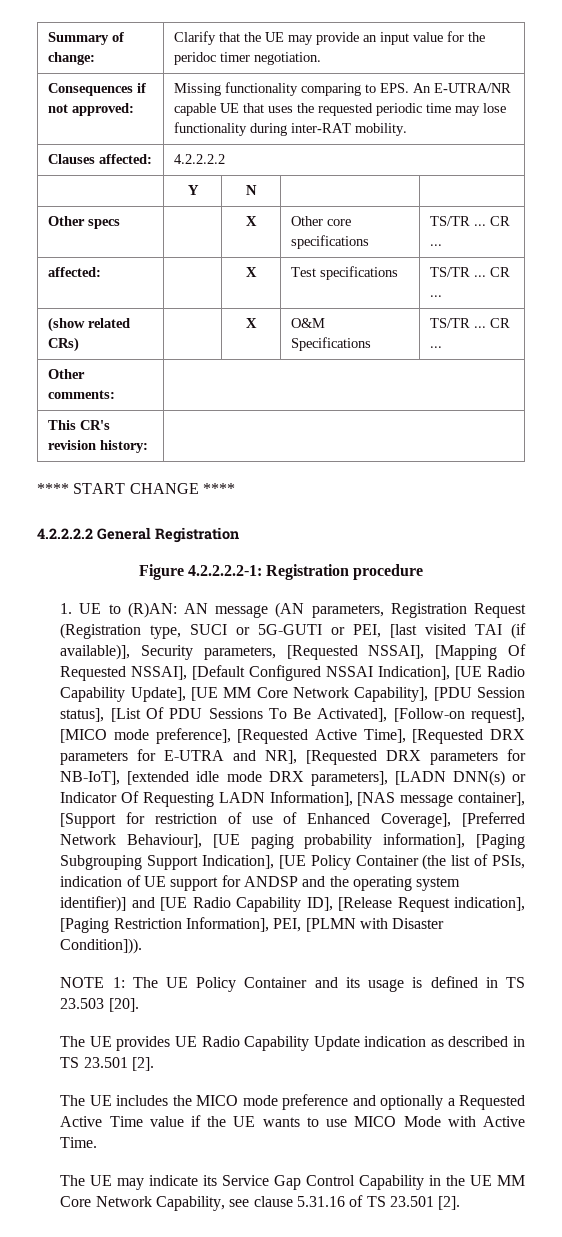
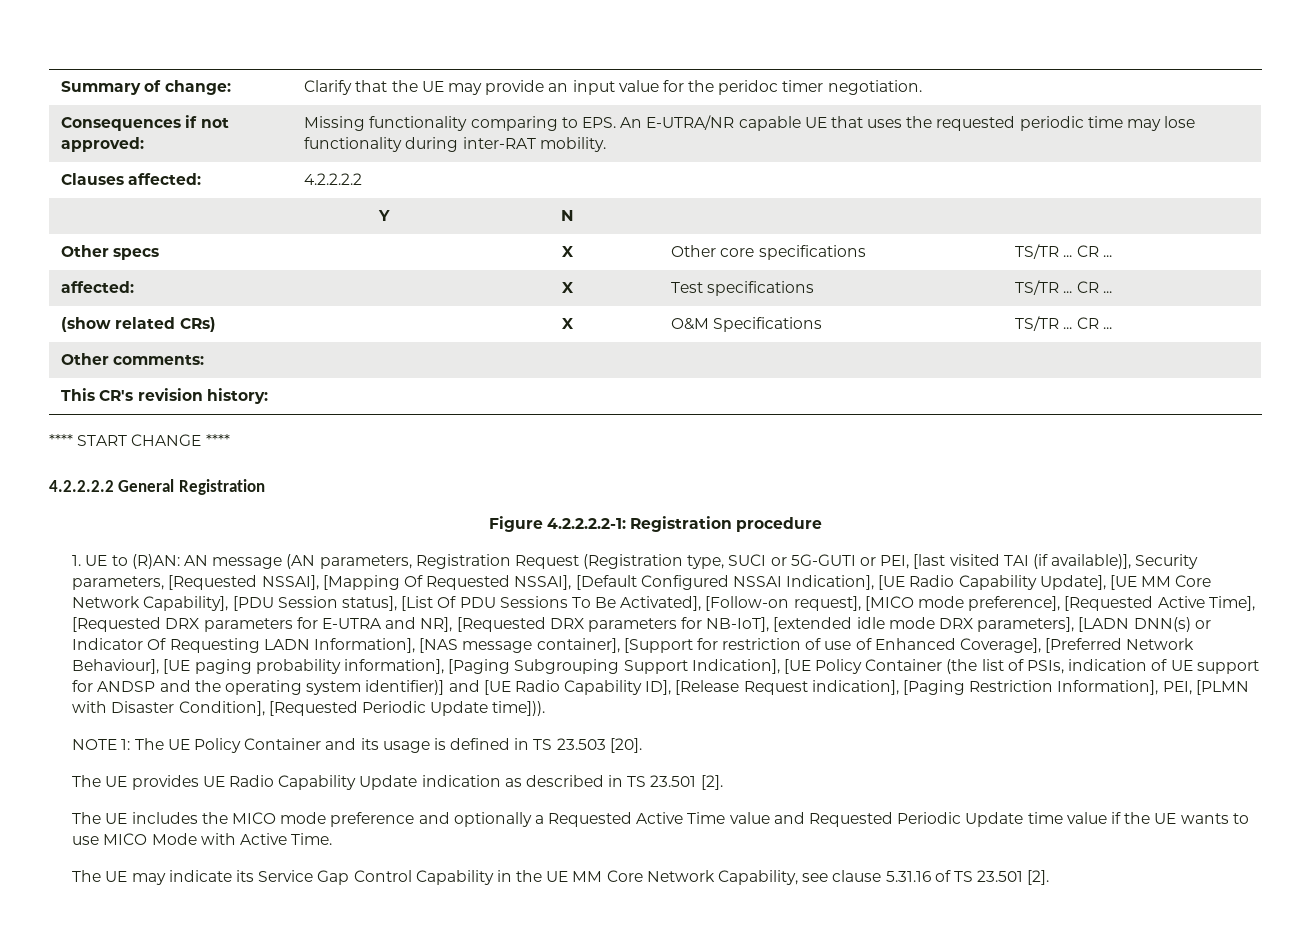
- AN message (AN parameters, Registration Request (Registration type, SUCI or 5G-GUTI or PEI, [last visited TAI (if available)], Security parameters, [Requested NSSAI], [Mapping Of Requested NSSAI], [Default Configured NSSAI Indication], [UE Radio Capability Update], [UE MM Core Network Capability], [PDU Session status], [List Of PDU Sessions To Be Activated], [Follow-on request], [MICO mode preference], [Requested Active Time], [Requested DRX parameters for E-UTRA and NR], [Requested DRX parameters for NB-IoT], [extended idle mode DRX parameters], [LADN DNN(s) or Indicator Of Requesting LADN Information], [NAS message container], [Support for restriction of use of Enhanced Coverage], [Preferred Network Behaviour], [UE paging probability information], [Paging Subgrouping Support Indication], [UE Policy Container (the list of PSIs, indication of UE support for ANDSP and the operating system identifier)] and [UE Radio Capability ID], [Release Request indication], [Paging Restriction Information], PEI, [PLMN with Disaster Condition])).
+ AN message (AN parameters, Registration Request (Registration type, SUCI or 5G-GUTI or PEI, [last visited TAI (if available)], Security parameters, [Requested NSSAI], [Mapping Of Requested NSSAI], [Default Configured NSSAI Indication], [UE Radio Capability Update], [UE MM Core Network Capability], [PDU Session status], [List Of PDU Sessions To Be Activated], [Follow-on request], [MICO mode preference], [Requested Active Time], [Requested DRX parameters for E-UTRA and NR], [Requested DRX parameters for NB-IoT], [extended idle mode DRX parameters], [LADN DNN(s) or Indicator Of Requesting LADN Information], [NAS message container], [Support for restriction of use of Enhanced Coverage], [Preferred Network Behaviour], [UE paging probability information], [Paging Subgrouping Support Indication], [UE Policy Container (the list of PSIs, indication of UE support for ANDSP and the operating system identifier)] and [UE Radio Capability ID], [Release Request indication], [Paging Restriction Information], PEI, [PLMN with Disaster Condition], [Requested Periodic Update time])).
- The UE includes the MICO mode preference and optionally a Requested Active Time value if the UE wants to use MICO Mode with Active Time.
+ The UE includes the MICO mode preference and optionally a Requested Active Time value and Requested Periodic Update time value if the UE wants to use MICO Mode with Active Time.

